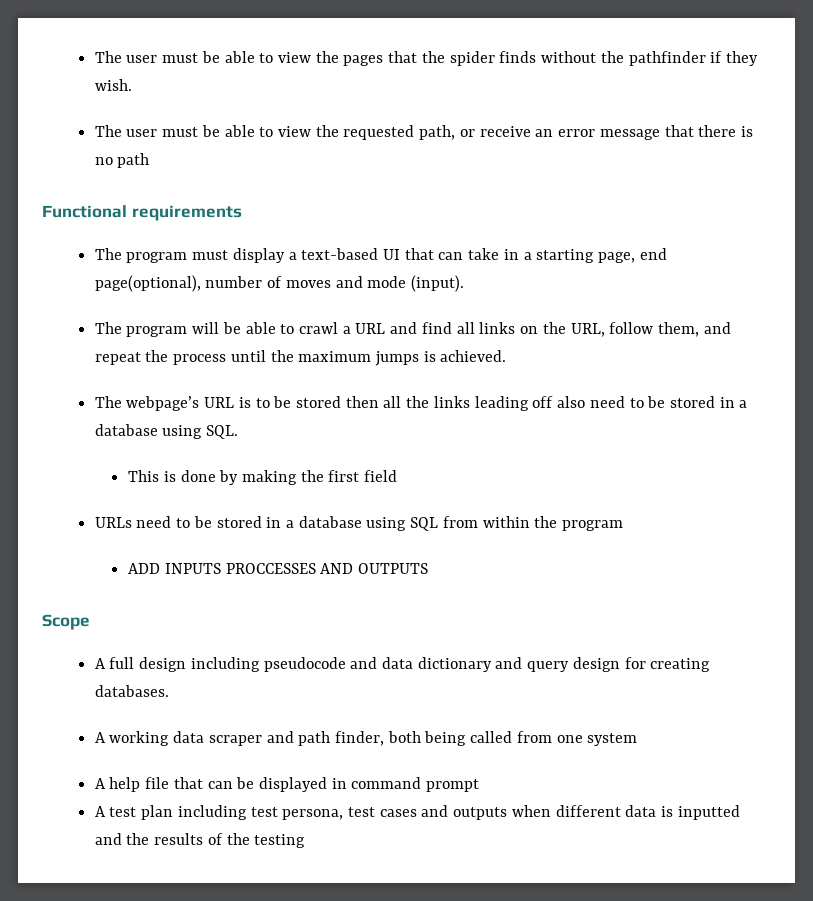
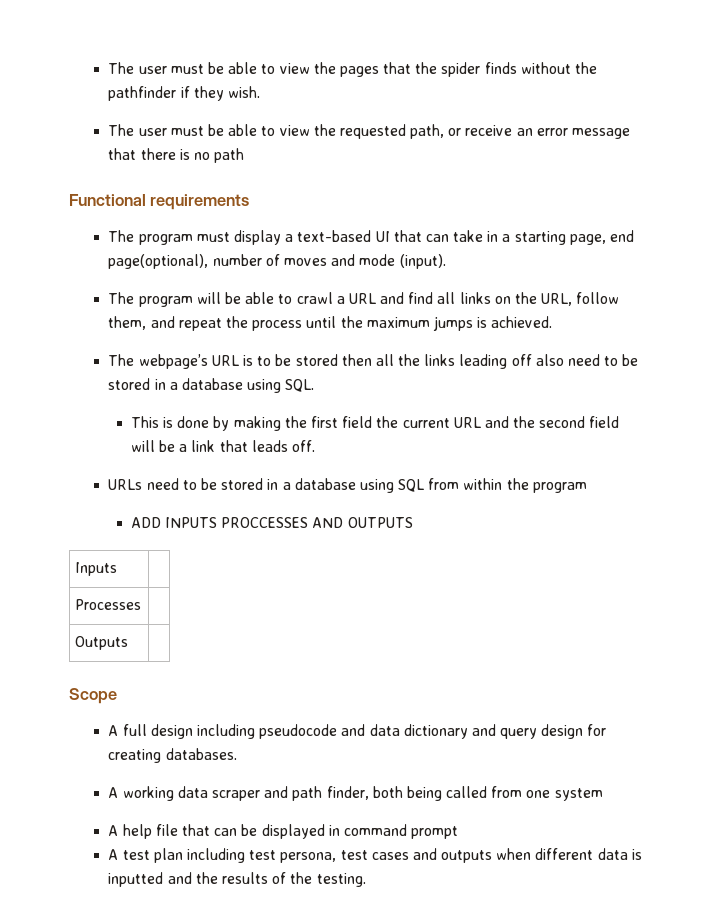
- This is done by making the first field
+ This is done by making the first field the current URL and the second field will be a link that leads off.
+ Inputs |
+ Processes |
+ Outputs |
- A test plan including test persona, test cases and outputs when different data is inputted and the results of the testing
+ A test plan including test persona, test cases and outputs when different data is inputted and the results of the testing.

